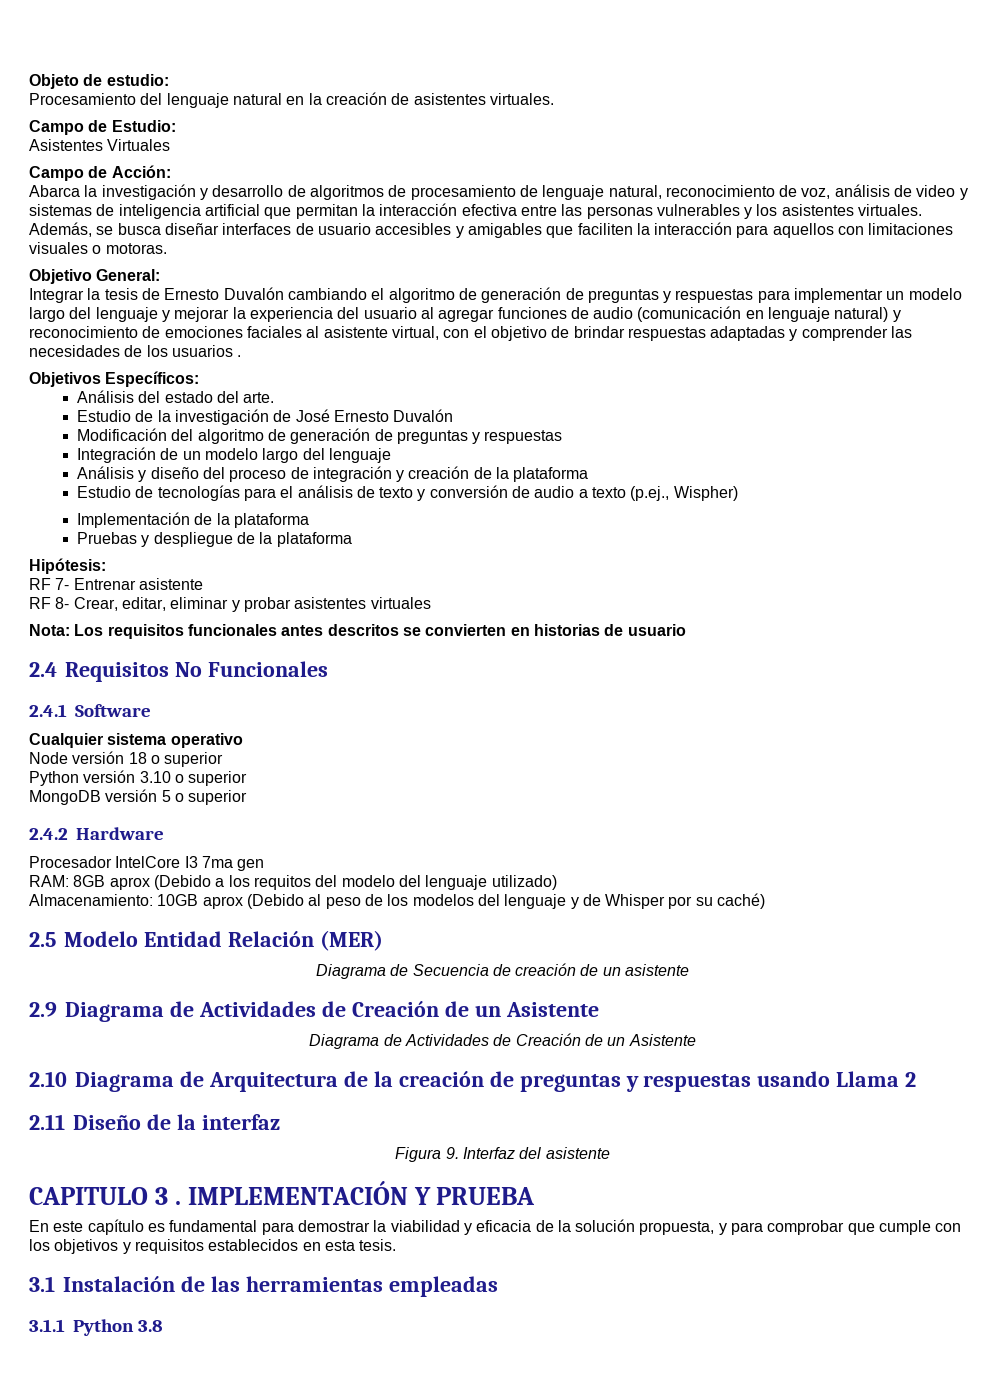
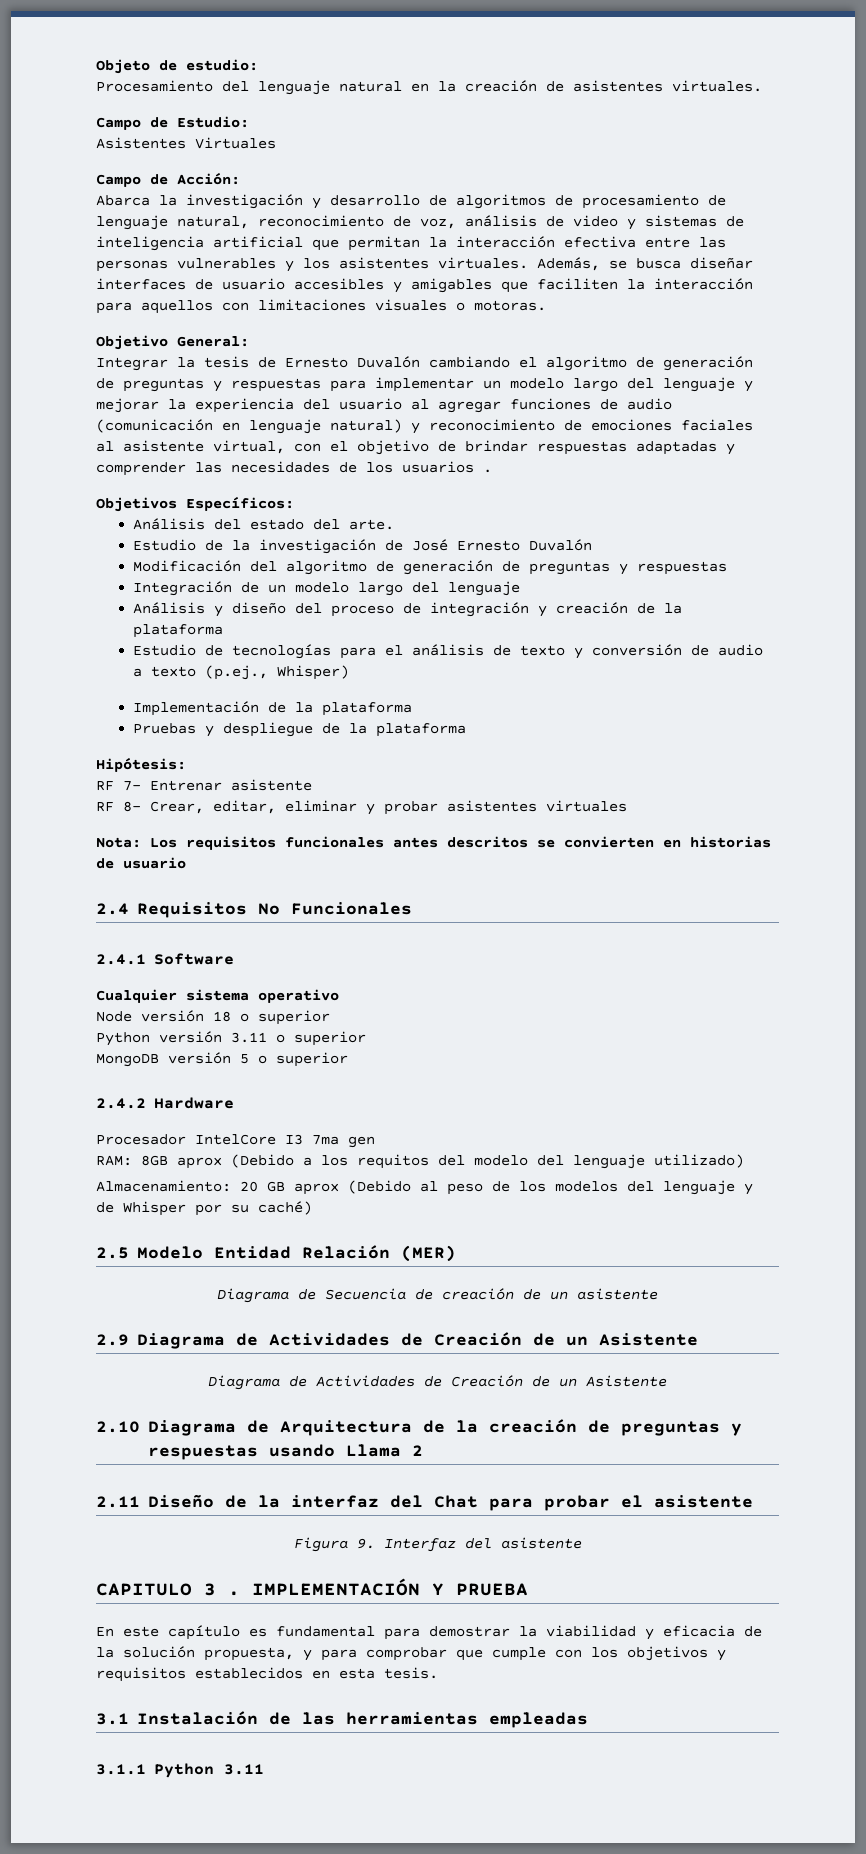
- Estudio de tecnologías para el análisis de texto y conversión de audio a texto (p.ej., Wispher)
+ Estudio de tecnologías para el análisis de texto y conversión de audio a texto (p.ej., Whisper)
- Python versión 3.10 o superior
+ Python versión 3.11 o superior
- Almacenamiento: 10GB aprox (Debido al peso de los modelos del lenguaje y de Whisper por su caché)
+ Almacenamiento: 20 GB aprox (Debido al peso de los modelos del lenguaje y de Whisper por su caché)
- 2.11 Diseño de la interfaz
+ 2.11 Diseño de la interfaz del Chat para probar el asistente
- 3.1.1 Python 3.8
+ 3.1.1 Python 3.11

